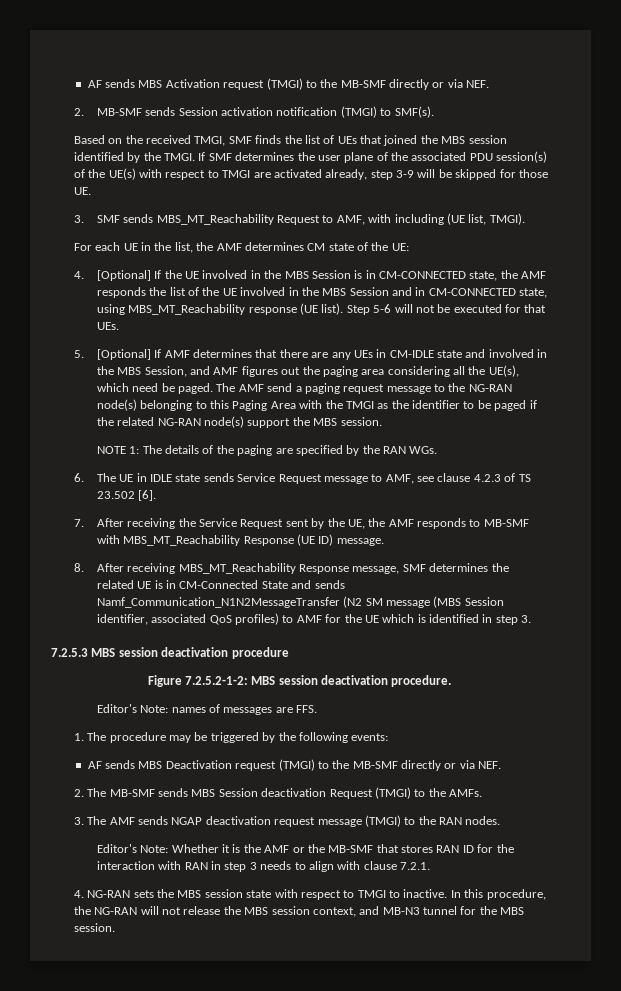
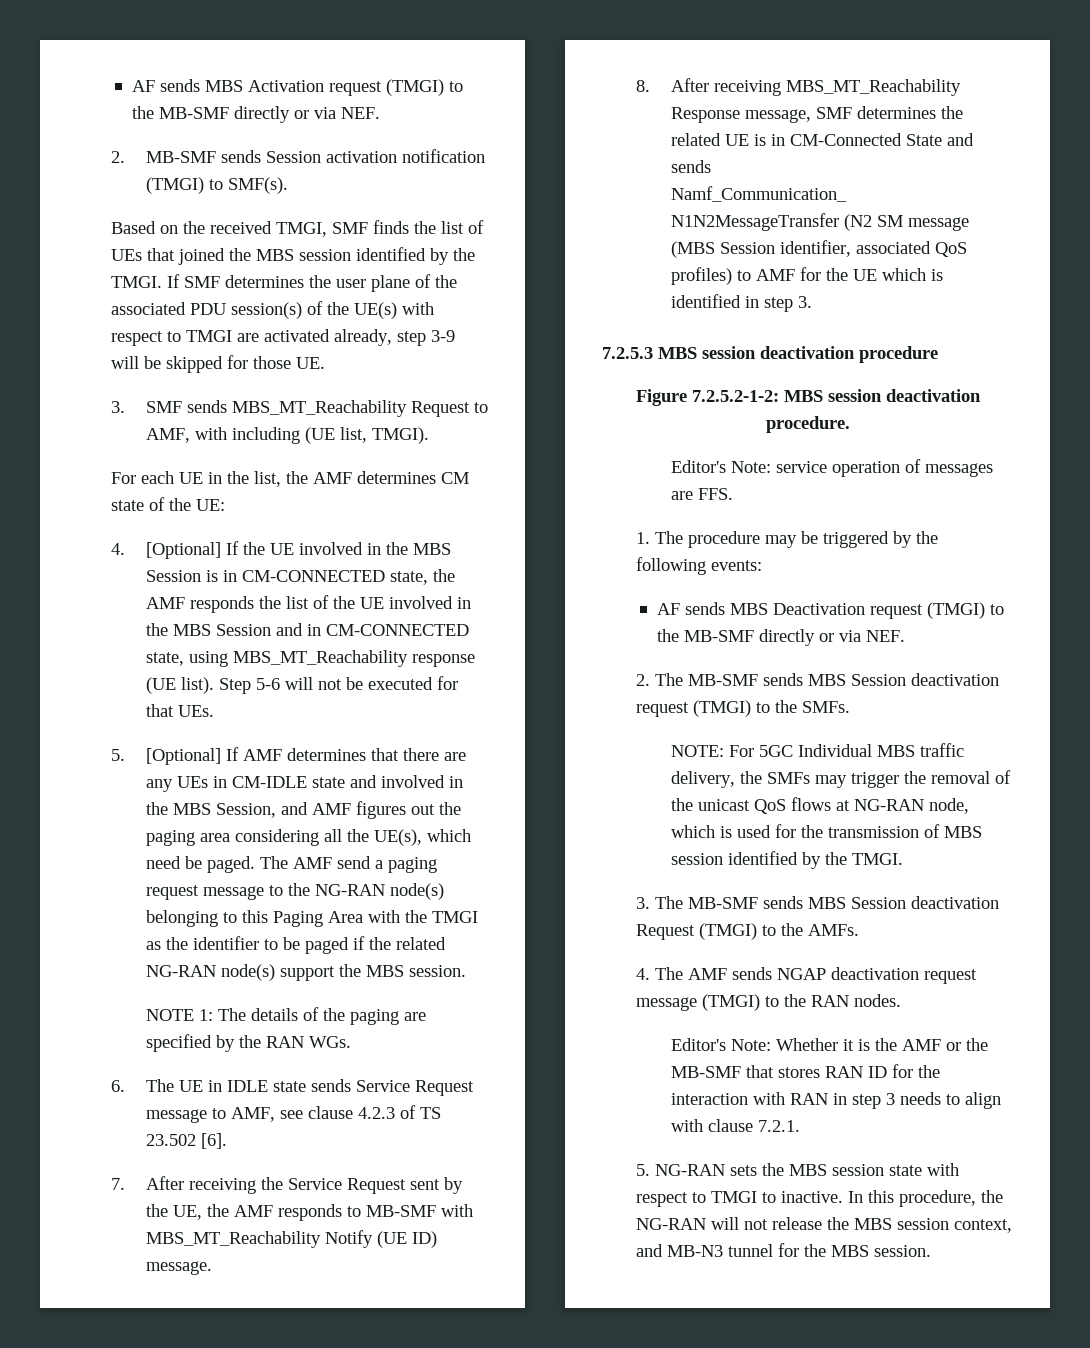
- 7. After receiving the Service Request sent by the UE, the AMF responds to MB-SMF with MBS_MT_Reachability Response (UE ID) message.
+ 7. After receiving the Service Request sent by the UE, the AMF responds to MB-SMF with MBS_MT_Reachability Notify (UE ID) message.
- Editor's Note: names of messages are FFS.
+ Editor's Note: service operation of messages are FFS.
- 2. The MB-SMF sends MBS Session deactivation Request (TMGI) to the AMFs.
+ 2. The MB-SMF sends MBS Session deactivation request (TMGI) to the SMFs.
+ NOTE: For 5GC Individual MBS traffic delivery, the SMFs may trigger the removal of the unicast QoS flows at NG-RAN node, which is used for the transmission of MBS session identified by the TMGI.
+ 3. The MB-SMF sends MBS Session deactivation Request (TMGI) to the AMFs.
- 3. The AMF sends NGAP deactivation request message (TMGI) to the RAN nodes.
+ 4. The AMF sends NGAP deactivation request message (TMGI) to the RAN nodes.
- 4. NG-RAN sets the MBS session state with respect to TMGI to inactive.
+ 5. NG-RAN sets the MBS session state with respect to TMGI to inactive.

